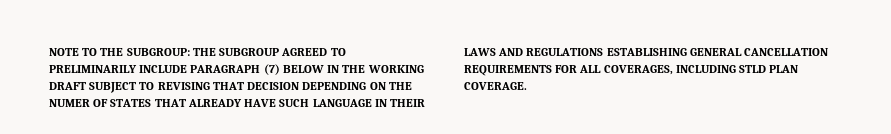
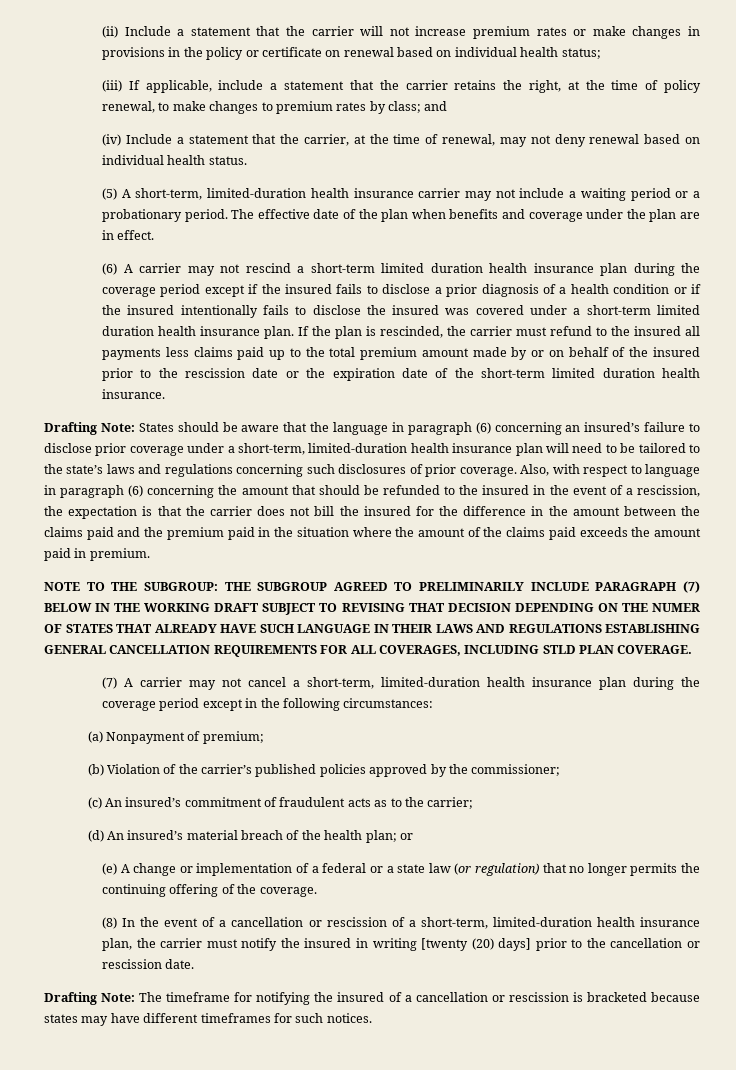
+ (ii) Include a statement that the carrier will not increase premium rates or make changes in provisions in the policy or certificate on renewal based on individual health status;
+ (iii) If applicable, include a statement that the carrier retains the right, at the time of policy renewal, to make changes to premium rates by class; and
+ (iv) Include a statement that the carrier, at the time of renewal, may not deny renewal based on individual health status.
+ (5) A short-term, limited-duration health insurance carrier may not include a waiting period or a probationary period. The effective date of the plan when benefits and coverage under the plan are in effect.
+ (6) A carrier may not rescind a short-term limited duration health insurance plan during the coverage period except if the insured fails to disclose a prior diagnosis of a health condition or if the insured intentionally fails to disclose the insured was covered under a short-term limited duration health insurance plan. If the plan is rescinded, the carrier must refund to the insured all payments less claims paid up to the total premium amount made by or on behalf of the insured prior to the rescission date or the expiration date of the short-term limited duration health insurance.
+ Drafting Note: States should be aware that the language in paragraph (6) concerning an insured’s failure to disclose prior coverage under a short-term, limited-duration health insurance plan will need to be tailored to the state’s laws and regulations concerning such disclosures of prior coverage. Also, with respect to language in paragraph (6) concerning the amount that should be refunded to the insured in the event of a rescission, the expectation is that the carrier does not bill the insured for the difference in the amount between the claims paid and the premium paid in the situation where the amount of the claims paid exceeds the amount paid in premium.
+ (7) A carrier may not cancel a short-term, limited-duration health insurance plan during the coverage period except in the following circumstances:
+ (a) Nonpayment of premium;
+ (b) Violation of the carrier’s published policies approved by the commissioner;
+ (c) An insured’s commitment of fraudulent acts as to the carrier;
+ (d) An insured’s material breach of the health plan; or
+ (e) A change or implementation of a federal or a state law (or regulation) that no longer permits the continuing offering of the coverage.
+ (8) In the event of a cancellation or rescission of a short-term, limited-duration health insurance plan, the carrier must notify the insured in writing [twenty (20) days] prior to the cancellation or rescission date.
+ Drafting Note: The timeframe for notifying the insured of a cancellation or rescission is bracketed because states may have different timeframes for such notices.

